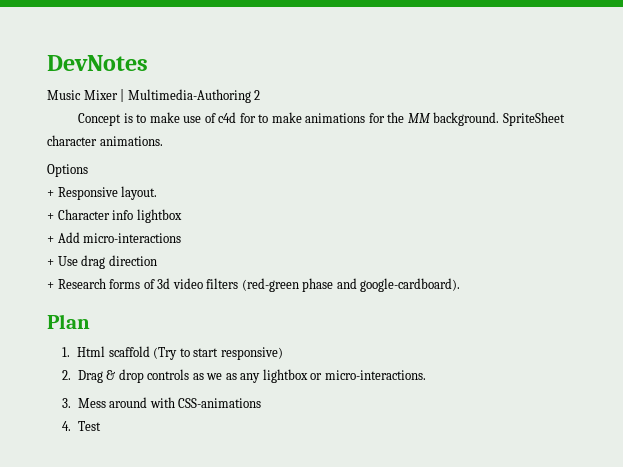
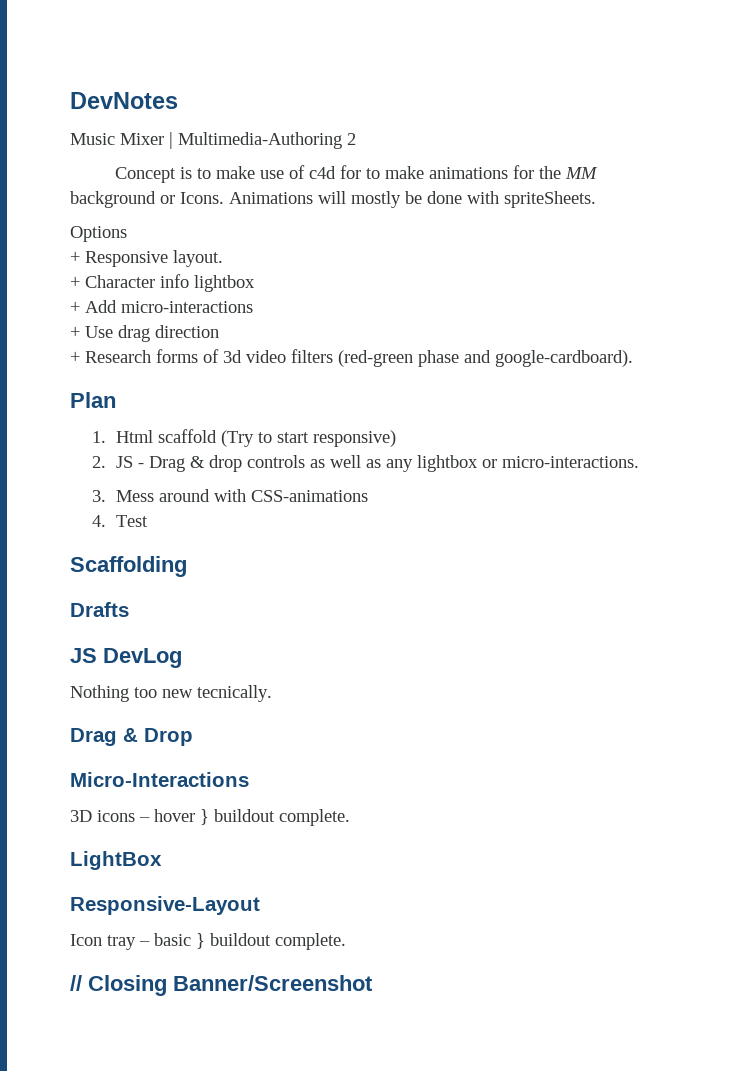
- Concept is to make use of c4d for to make animations for the MM background. SpriteSheet character animations.
+ Concept is to make use of c4d for to make animations for the MM background or Icons. Animations will mostly be done with spriteSheets.
- 2. Drag & drop controls as we as any lightbox or micro-interactions.
+ 2. JS - Drag & drop controls as well as any lightbox or micro-interactions.
+ Scaffolding
+ Drafts
+ JS DevLog
+ Nothing too new tecnically.
+ Drag & Drop
+ Micro-Interactions
+ 3D icons – hover } buildout complete.
+ LightBox
+ Responsive-Layout
+ Icon tray – basic } buildout complete.
+ // Closing Banner/Screenshot

